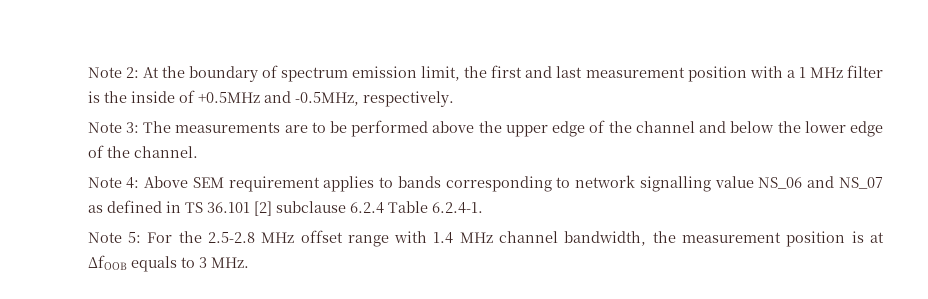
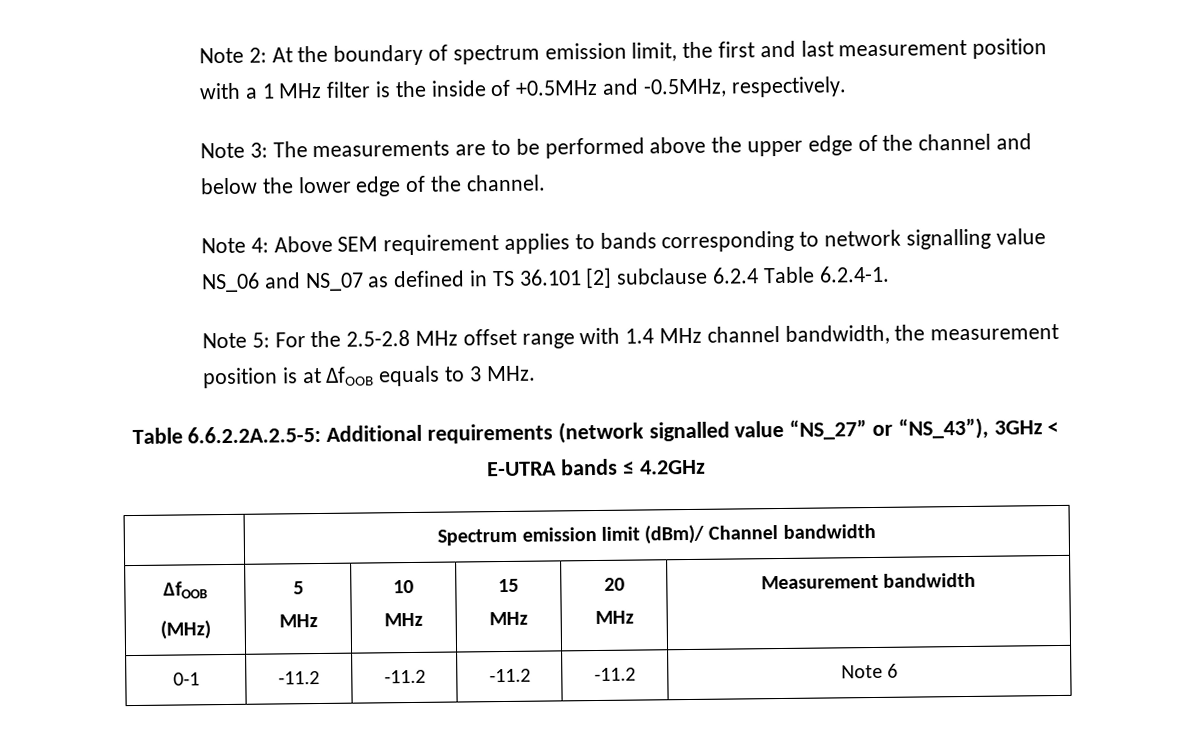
+ Table 6.6.2.2A.2.5-5: Additional requirements (network signalled value “NS_27” or “NS_43”), 3GHz < E-UTRA bands ≤ 4.2GHz
+ | Spectrum emission limit (dBm)/ Channel bandwidth
+ ΔfOOB
+ (MHz) | 5
+ MHz | 10
+ MHz | 15
+ MHz | 20
+ MHz | Measurement bandwidth
+ 0-1 | -11.2 | -11.2 | -11.2 | -11.2 | Note 6

